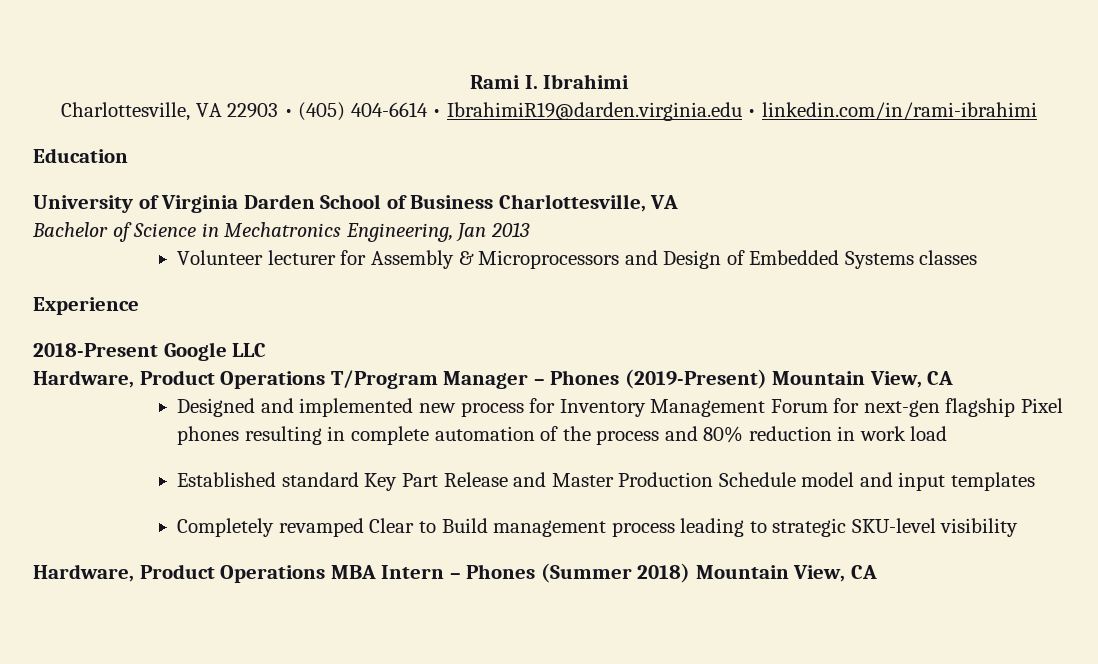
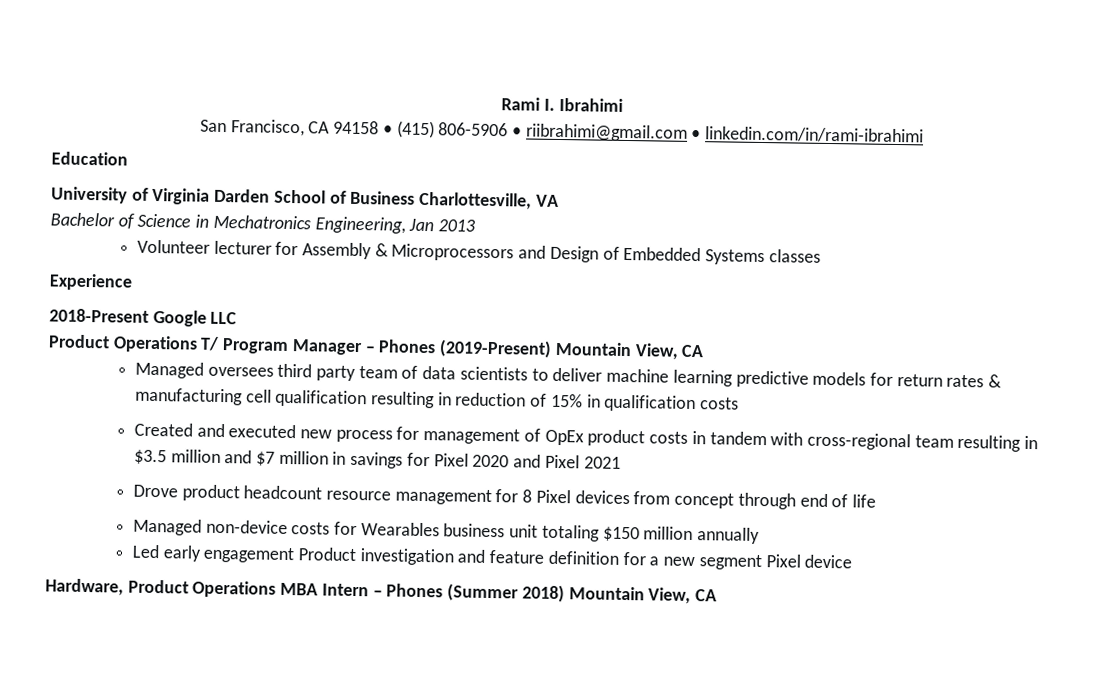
- Charlottesville, VA 22903 • (405) 404-6614 • IbrahimiR19@darden.virginia.edu • linkedin.com/in/rami-ibrahimi
+ San Francisco, CA 94158 • (415) 806-5906 • riibrahimi@gmail.com • linkedin.com/in/rami-ibrahimi
- Hardware, Product Operations T/Program Manager – Phones (2019-Present) Mountain View, CA
+ Product Operations T/ Program Manager – Phones (2019-Present) Mountain View, CA
- Designed and implemented new process for Inventory Management Forum for next-gen flagship Pixel phones resulting in complete automation of the process and 80% reduction in work load
- Established standard Key Part Release and Master Production Schedule model and input templates
- Completely revamped Clear to Build management process leading to strategic SKU-level visibility
+ Managed oversees third party team of data scientists to deliver machine learning predictive models for return rates & manufacturing cell qualification resulting in reduction of 15% in qualification costs
+ Created and executed new process for management of OpEx product costs in tandem with cross-regional team resulting in $3.5 million and $7 million in savings for Pixel 2020 and Pixel 2021
+ Drove product headcount resource management for 8 Pixel devices from concept through end of life
+ Managed non-device costs for Wearables business unit totaling $150 million annually
+ Led early engagement Product investigation and feature definition for a new segment Pixel device

